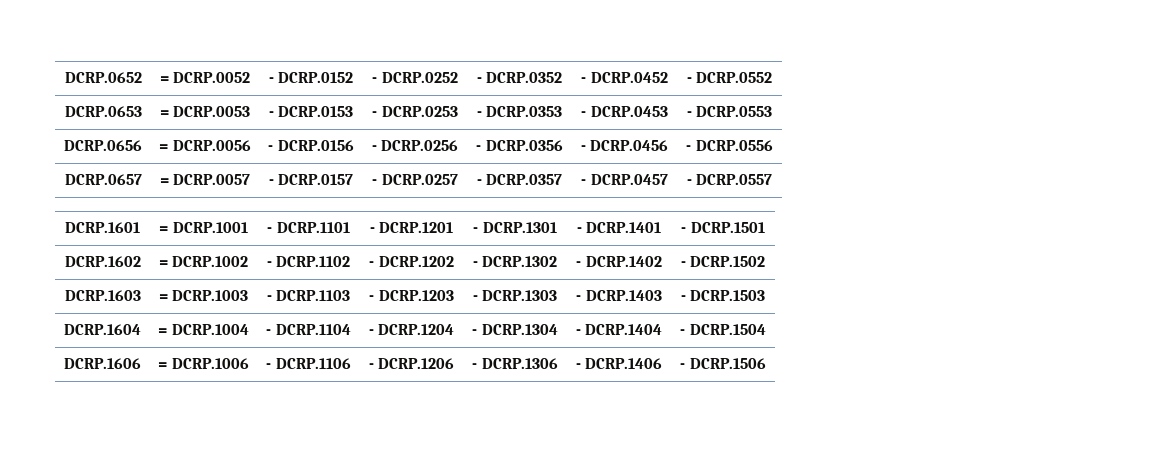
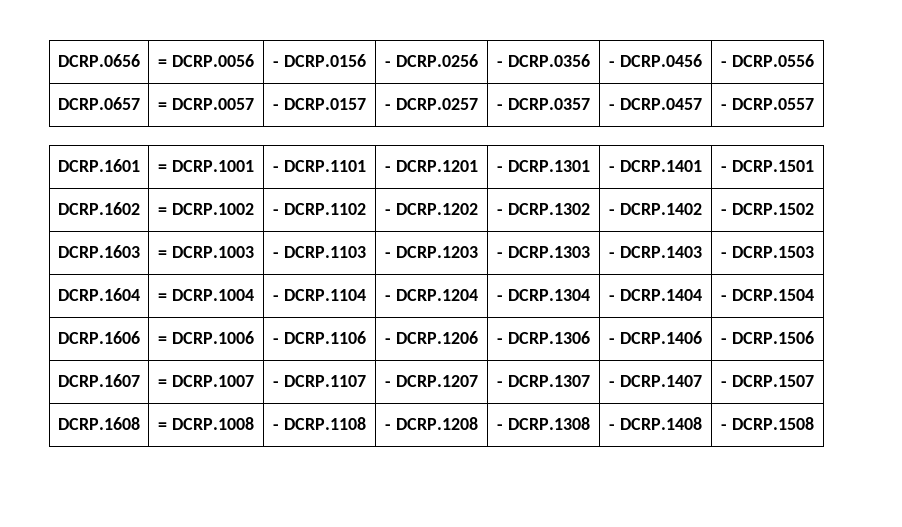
- DCRP.0652 | = DCRP.0052 | - DCRP.0152 | - DCRP.0252 | - DCRP.0352 | - DCRP.0452 | - DCRP.0552
- DCRP.0653 | = DCRP.0053 | - DCRP.0153 | - DCRP.0253 | - DCRP.0353 | - DCRP.0453 | - DCRP.0553
+ DCRP.1607 | = DCRP.1007 | - DCRP.1107 | - DCRP.1207 | - DCRP.1307 | - DCRP.1407 | - DCRP.1507
+ DCRP.1608 | = DCRP.1008 | - DCRP.1108 | - DCRP.1208 | - DCRP.1308 | - DCRP.1408 | - DCRP.1508

